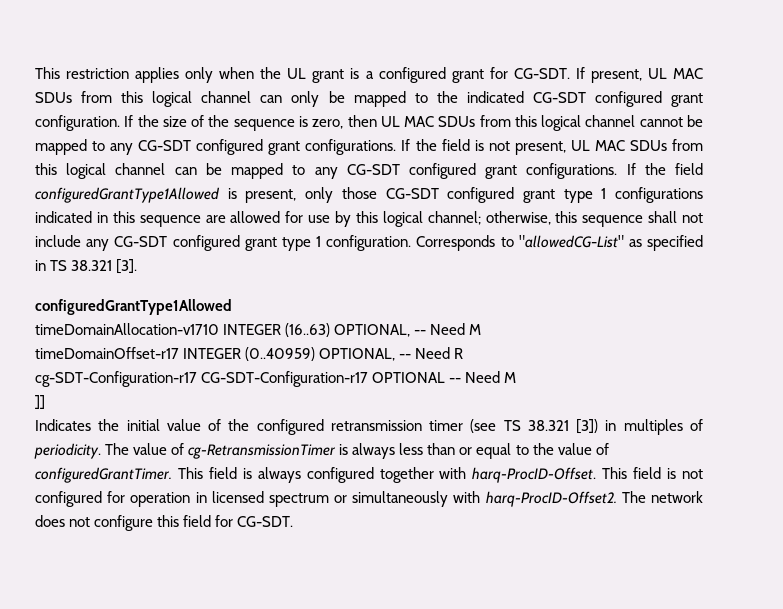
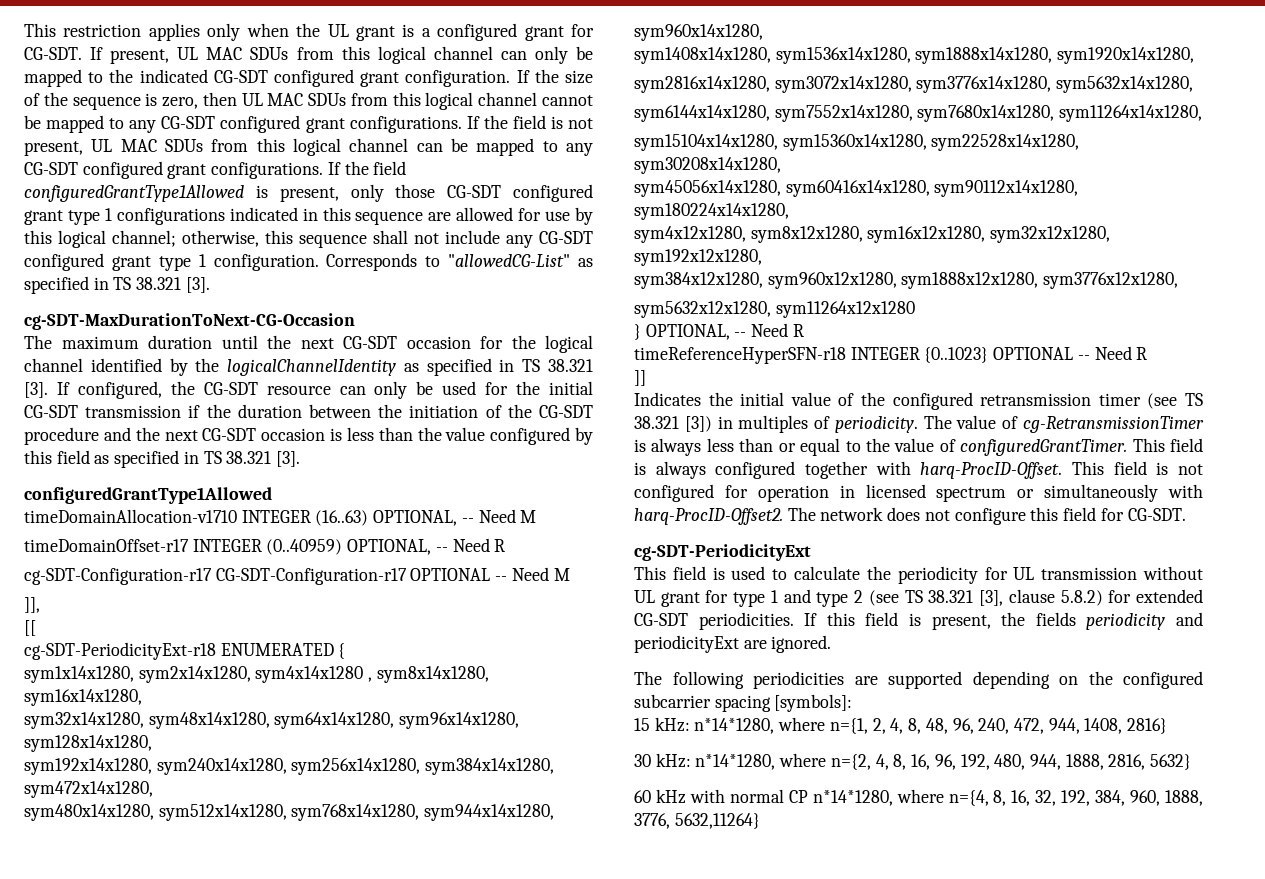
+ cg-SDT-MaxDurationToNext-CG-Occasion
+ The maximum duration until the next CG-SDT occasion for the logical channel identified by the logicalChannelIdentity as specified in TS 38.321 [3]. If configured, the CG-SDT resource can only be used for the initial CG-SDT transmission if the duration between the initiation of the CG-SDT procedure and the next CG-SDT occasion is less than the value configured by this field as specified in TS 38.321 [3].
+ ]],
+ [[
+ cg-SDT-PeriodicityExt-r18 ENUMERATED {
+ sym1x14x1280, sym2x14x1280, sym4x14x1280 , sym8x14x1280, sym16x14x1280,
+ sym32x14x1280, sym48x14x1280, sym64x14x1280, sym96x14x1280, sym128x14x1280,
+ sym192x14x1280, sym240x14x1280, sym256x14x1280, sym384x14x1280, sym472x14x1280,
+ sym480x14x1280, sym512x14x1280, sym768x14x1280, sym944x14x1280, sym960x14x1280,
+ sym1408x14x1280, sym1536x14x1280, sym1888x14x1280, sym1920x14x1280,
+ sym2816x14x1280, sym3072x14x1280, sym3776x14x1280, sym5632x14x1280,
+ sym6144x14x1280, sym7552x14x1280, sym7680x14x1280, sym11264x14x1280,
+ sym15104x14x1280, sym15360x14x1280, sym22528x14x1280, sym30208x14x1280,
+ sym45056x14x1280, sym60416x14x1280, sym90112x14x1280, sym180224x14x1280,
+ sym4x12x1280, sym8x12x1280, sym16x12x1280, sym32x12x1280, sym192x12x1280,
+ sym384x12x1280, sym960x12x1280, sym1888x12x1280, sym3776x12x1280,
+ sym5632x12x1280, sym11264x12x1280
+ } OPTIONAL, -- Need R
+ timeReferenceHyperSFN-r18 INTEGER {0..1023} OPTIONAL -- Need R
+ cg-SDT-PeriodicityExt
+ This field is used to calculate the periodicity for UL transmission without UL grant for type 1 and type 2 (see TS 38.321 [3], clause 5.8.2) for extended CG-SDT periodicities. If this field is present, the fields periodicity and periodicityExt are ignored.
+ The following periodicities are supported depending on the configured subcarrier spacing [symbols]:
+ 15 kHz: n*14*1280, where n={1, 2, 4, 8, 48, 96, 240, 472, 944, 1408, 2816}
+ 30 kHz: n*14*1280, where n={2, 4, 8, 16, 96, 192, 480, 944, 1888, 2816, 5632}
+ 60 kHz with normal CP n*14*1280, where n={4, 8, 16, 32, 192, 384, 960, 1888, 3776, 5632,11264}

